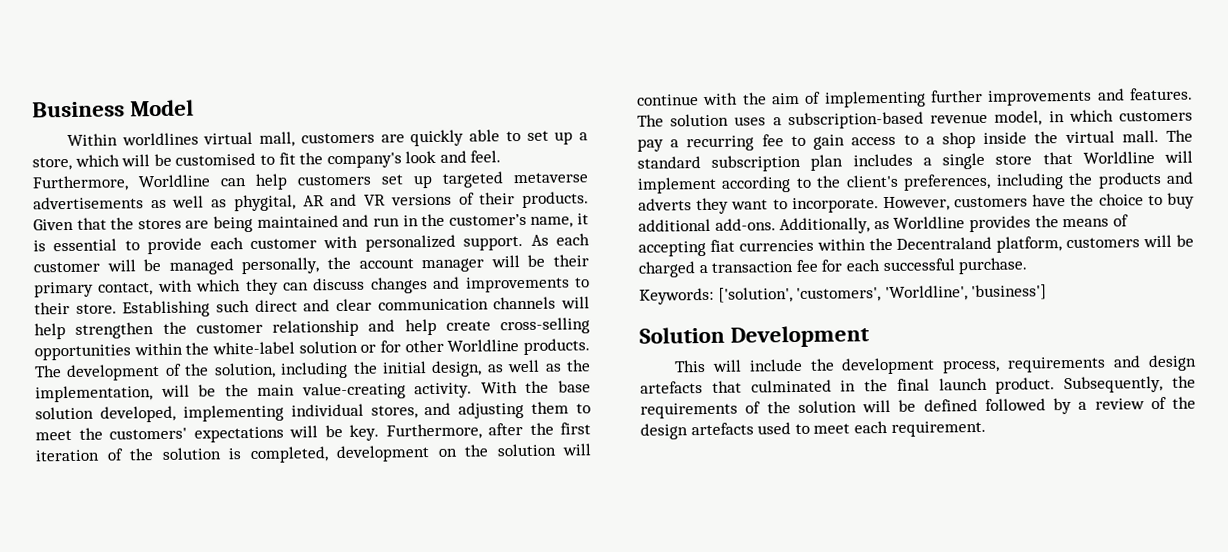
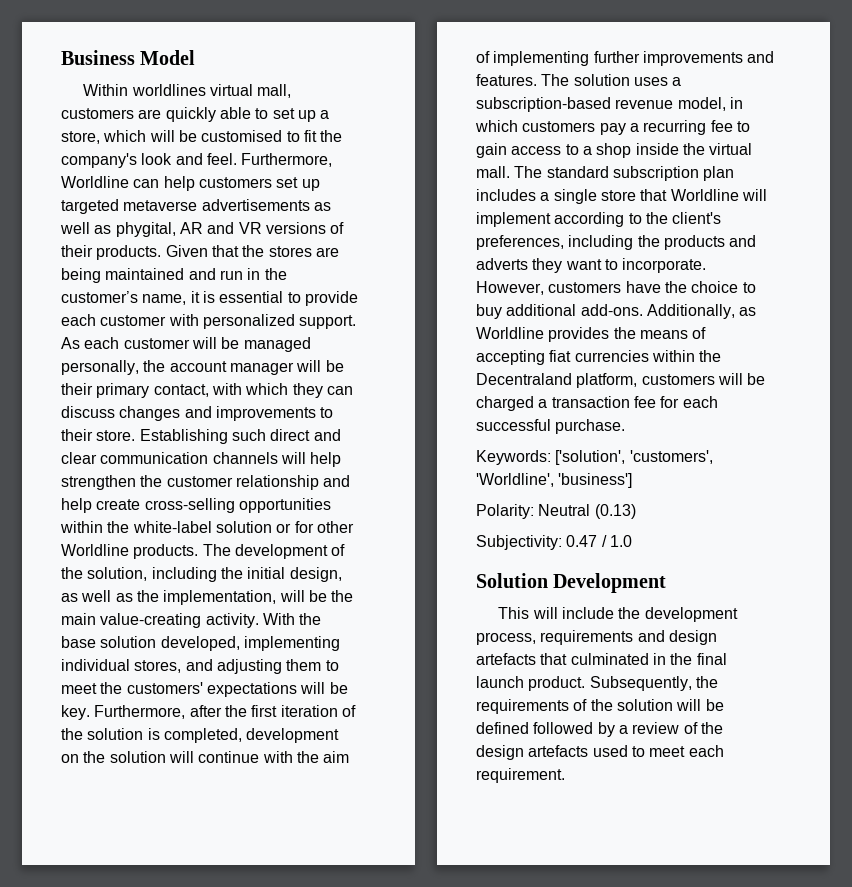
+ Polarity: Neutral (0.13)
+ Subjectivity: 0.47 / 1.0

